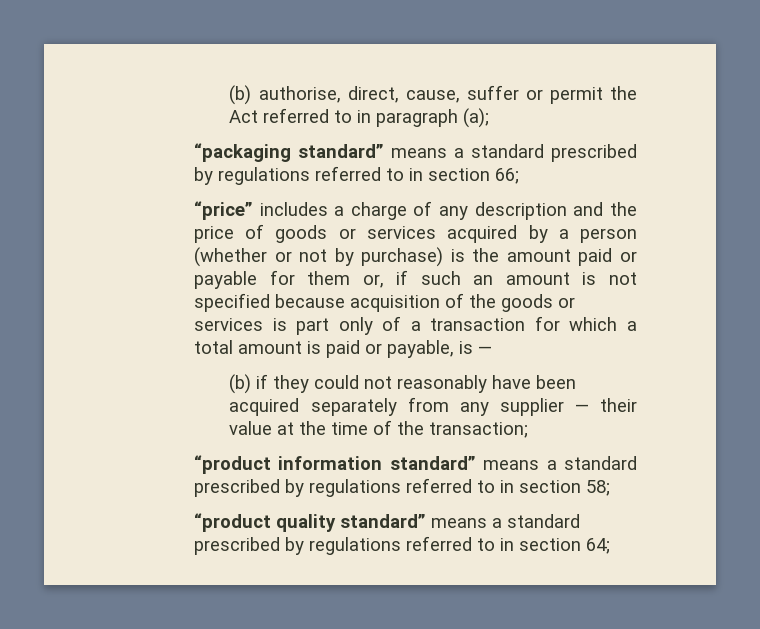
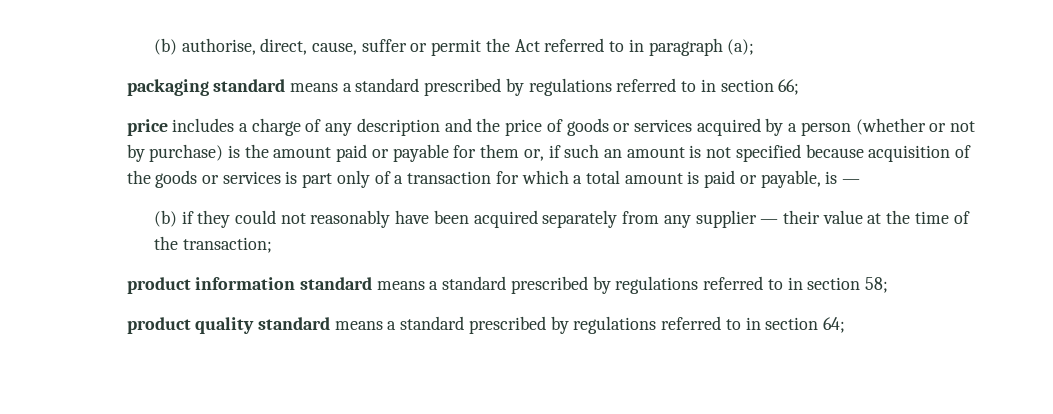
- “packaging standard” means a standard prescribed by regulations referred to in section 66;
+ packaging standard means a standard prescribed by regulations referred to in section 66;
- “price” includes a charge of any description and the price of goods or services acquired by a person (whether or not by purchase) is the amount paid or payable for them or, if such an amount is not specified because acquisition of the goods or services is part only of a transaction for which a total amount is paid or payable, is —
+ price includes a charge of any description and the price of goods or services acquired by a person (whether or not by purchase) is the amount paid or payable for them or, if such an amount is not specified because acquisition of the goods or services is part only of a transaction for which a total amount is paid or payable, is —
- “product information standard” means a standard prescribed by regulations referred to in section 58;
+ product information standard means a standard prescribed by regulations referred to in section 58;
- “product quality standard” means a standard prescribed by regulations referred to in section 64;
+ product quality standard means a standard prescribed by regulations referred to in section 64;

